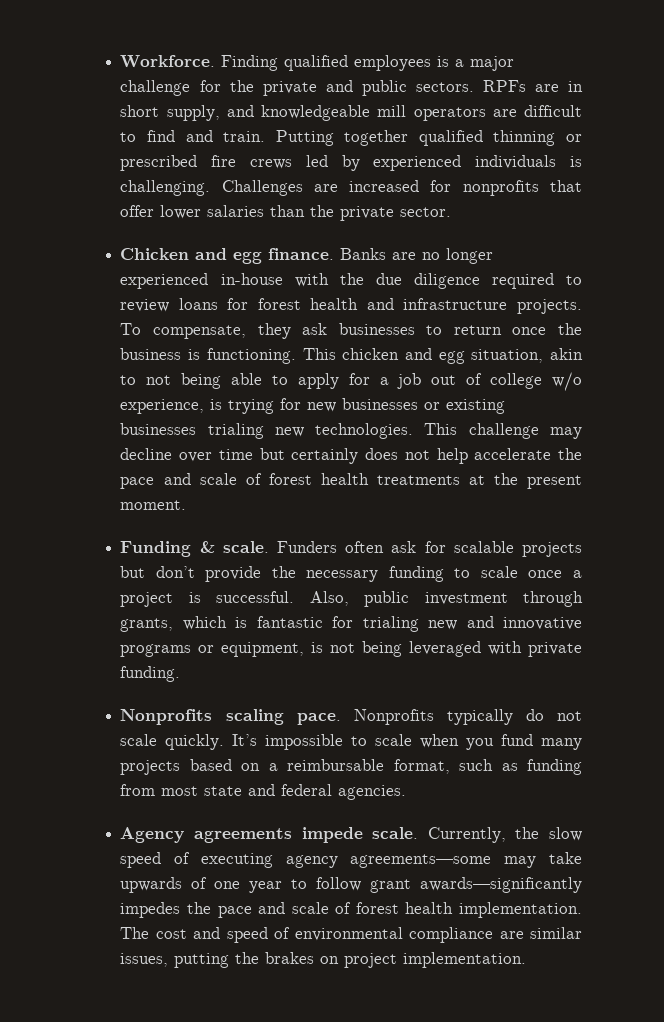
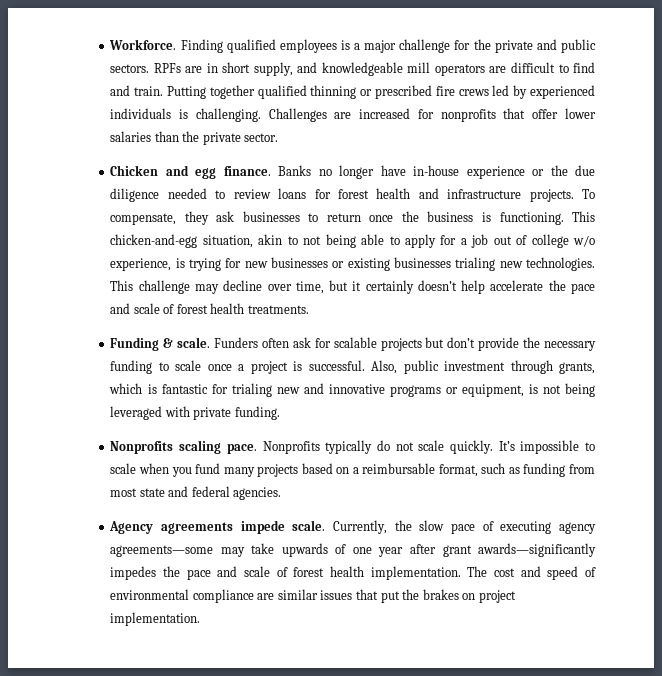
- Banks are no longer experienced in-house with the due diligence required to review loans for forest health and infrastructure projects.
+ Banks no longer have in-house experience or the due diligence needed to review loans for forest health and infrastructure projects.
- This chicken and egg situation, akin to not being able to apply for a job out of college w/o experience, is trying for new businesses or existing businesses trialing new technologies.
+ This chicken-and-egg situation, akin to not being able to apply for a job out of college w/o experience, is trying for new businesses or existing businesses trialing new technologies.
- This challenge may decline over time but certainly does not help accelerate the pace and scale of forest health treatments at the present moment.
+ This challenge may decline over time, but it certainly doesn’t help accelerate the pace and scale of forest health treatments.
- Currently, the slow speed of executing agency agreements—some may take upwards of one year to follow grant awards—significantly impedes the pace and scale of forest health implementation.
+ Currently, the slow pace of executing agency agreements—some may take upwards of one year after grant awards—significantly impedes the pace and scale of forest health implementation.
- The cost and speed of environmental compliance are similar issues, putting the brakes on project implementation.
+ The cost and speed of environmental compliance are similar issues that put the brakes on project implementation.

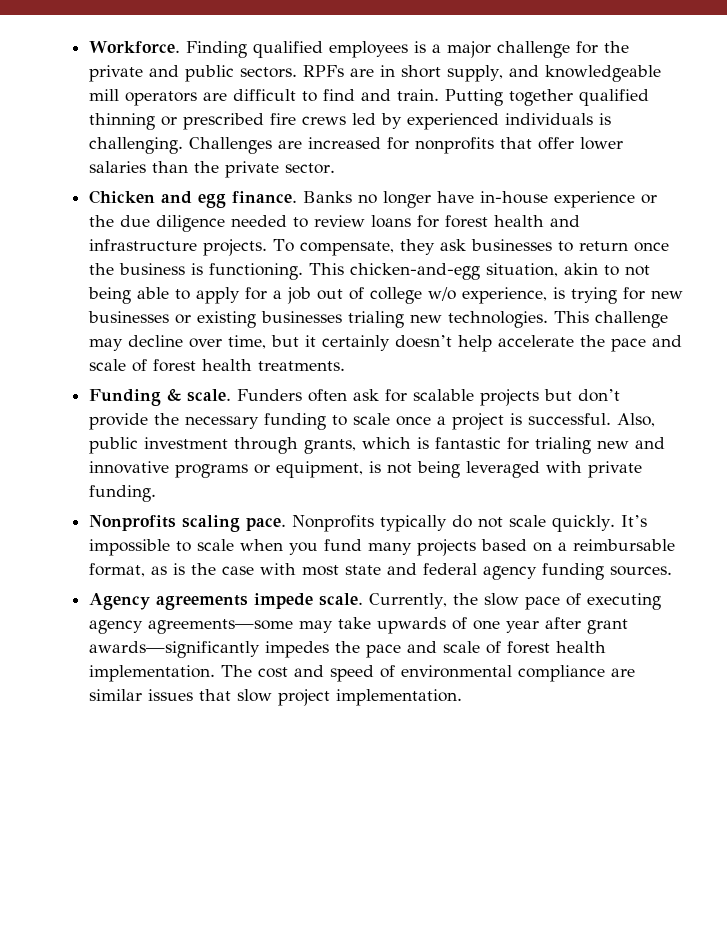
- It’s impossible to scale when you fund many projects based on a reimbursable format, such as funding from most state and federal agencies.
+ It’s impossible to scale when you fund many projects based on a reimbursable format, as is the case with most state and federal agency funding sources.
- The cost and speed of environmental compliance are similar issues that put the brakes on project implementation.
+ The cost and speed of environmental compliance are similar issues that slow project implementation.

